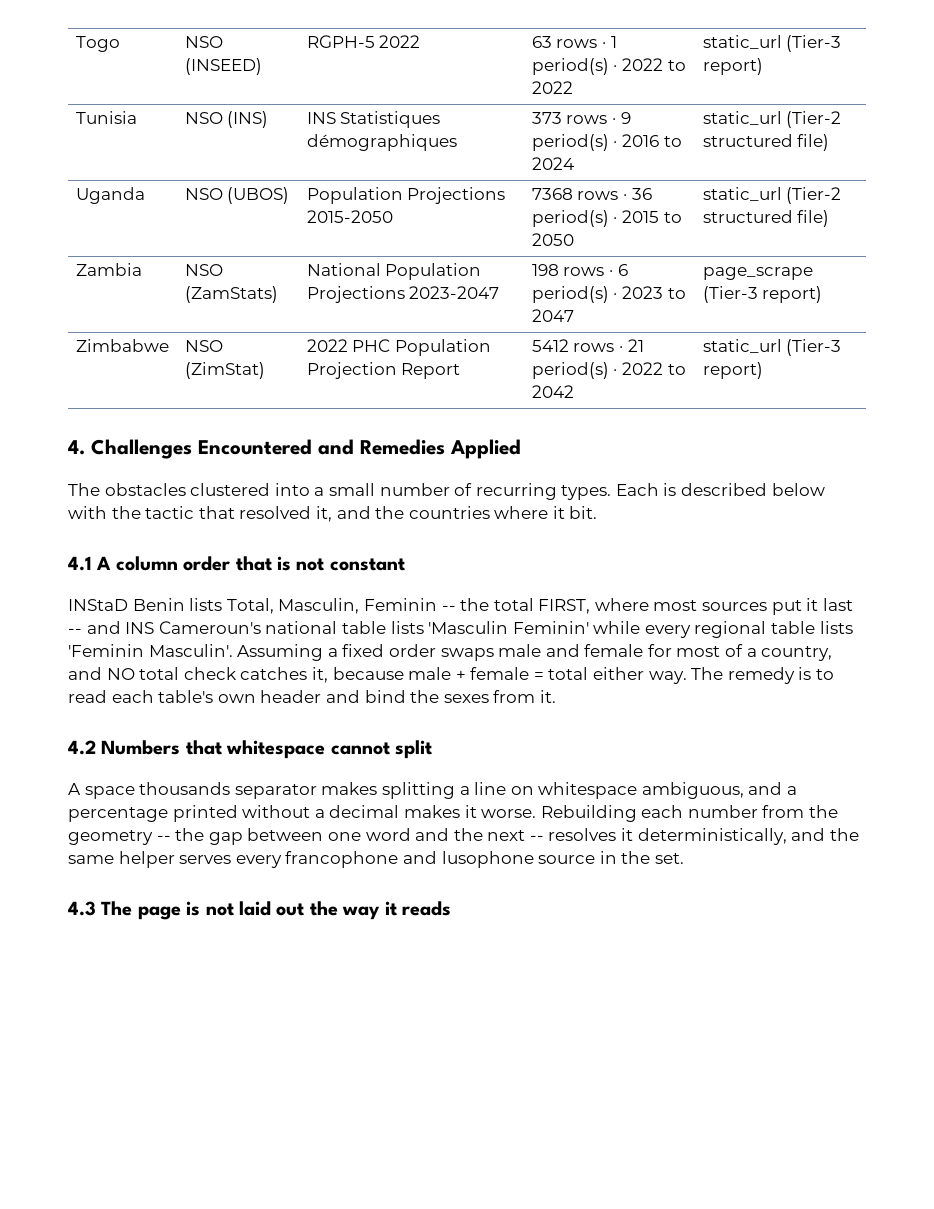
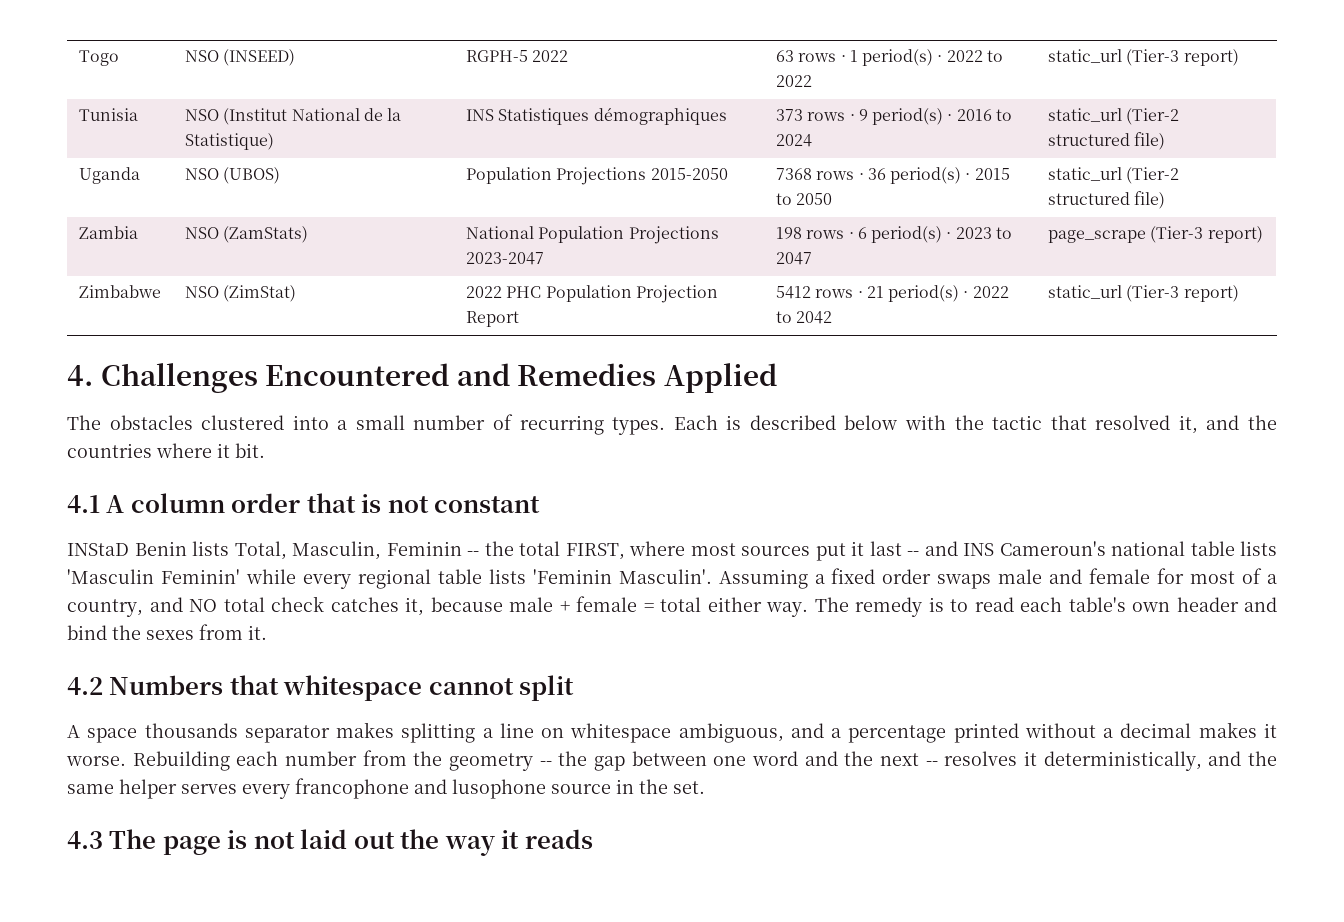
- Tunisia | NSO (INS) | INS Statistiques démographiques | 373 rows · 9 period(s) · 2016 to 2024 | static_url (Tier-2 structured file)
+ Tunisia | NSO (Institut National de la Statistique) | INS Statistiques démographiques | 373 rows · 9 period(s) · 2016 to 2024 | static_url (Tier-2 structured file)

